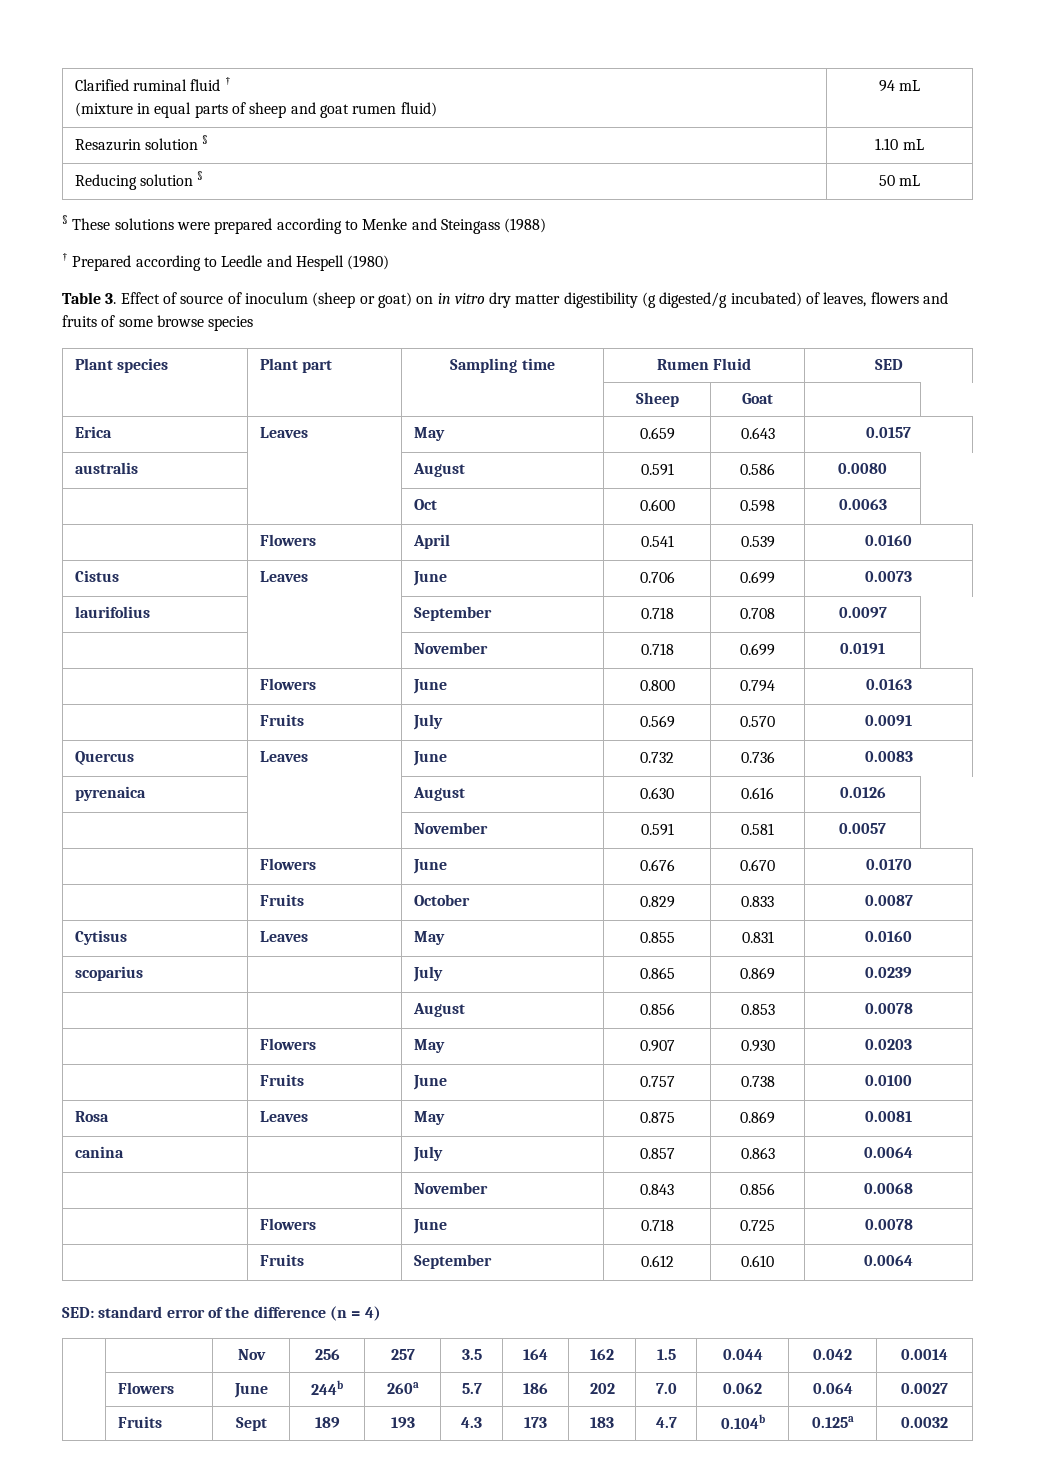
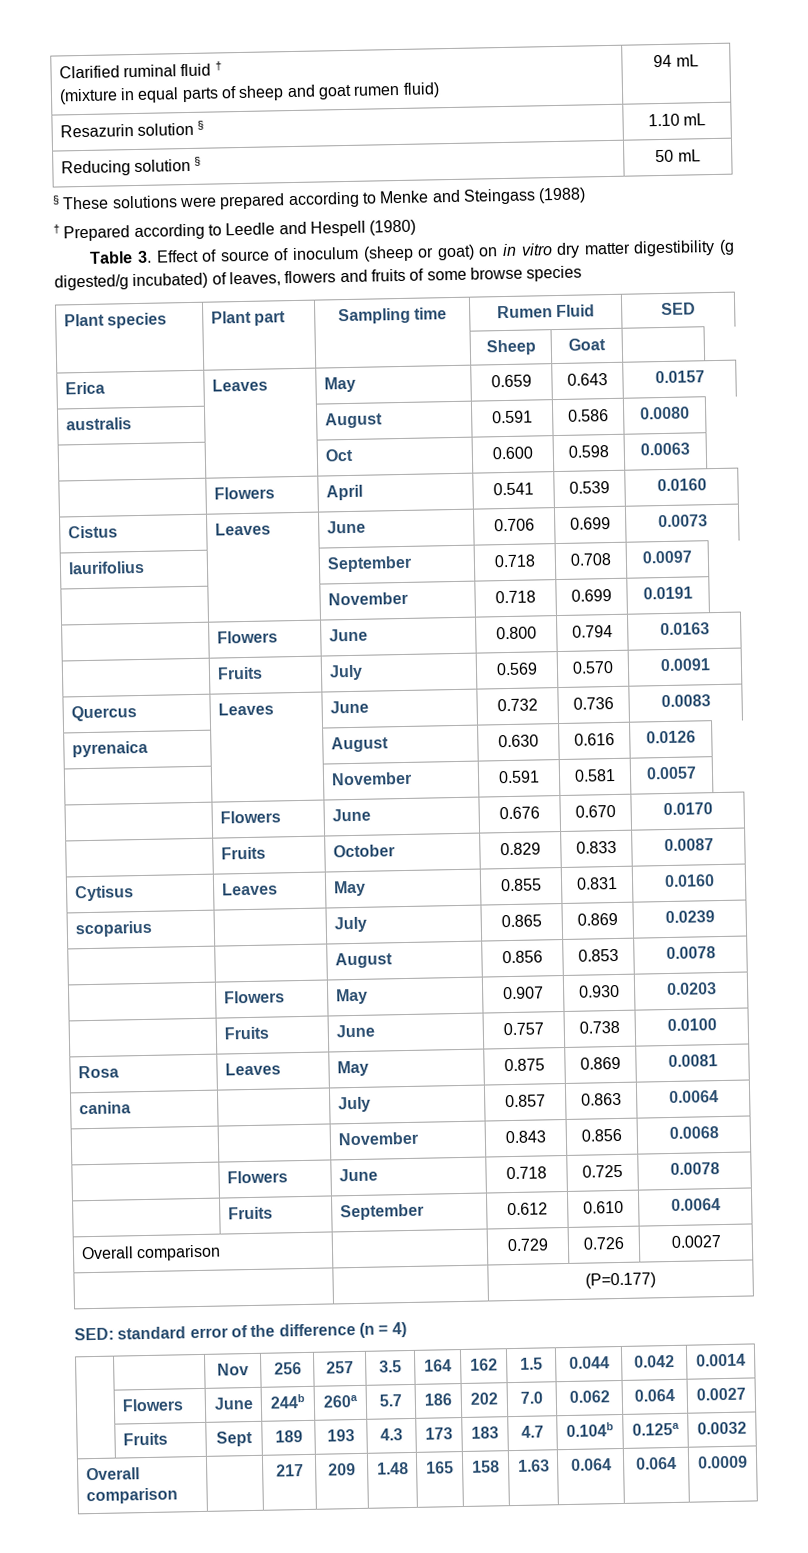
+ Overall comparison | | 0.729 | 0.726 | 0.0027
+ | | (P=0.177)
+ Overall comparison | | 217 | 209 | 1.48 | 165 | 158 | 1.63 | 0.064 | 0.064 | 0.0009

